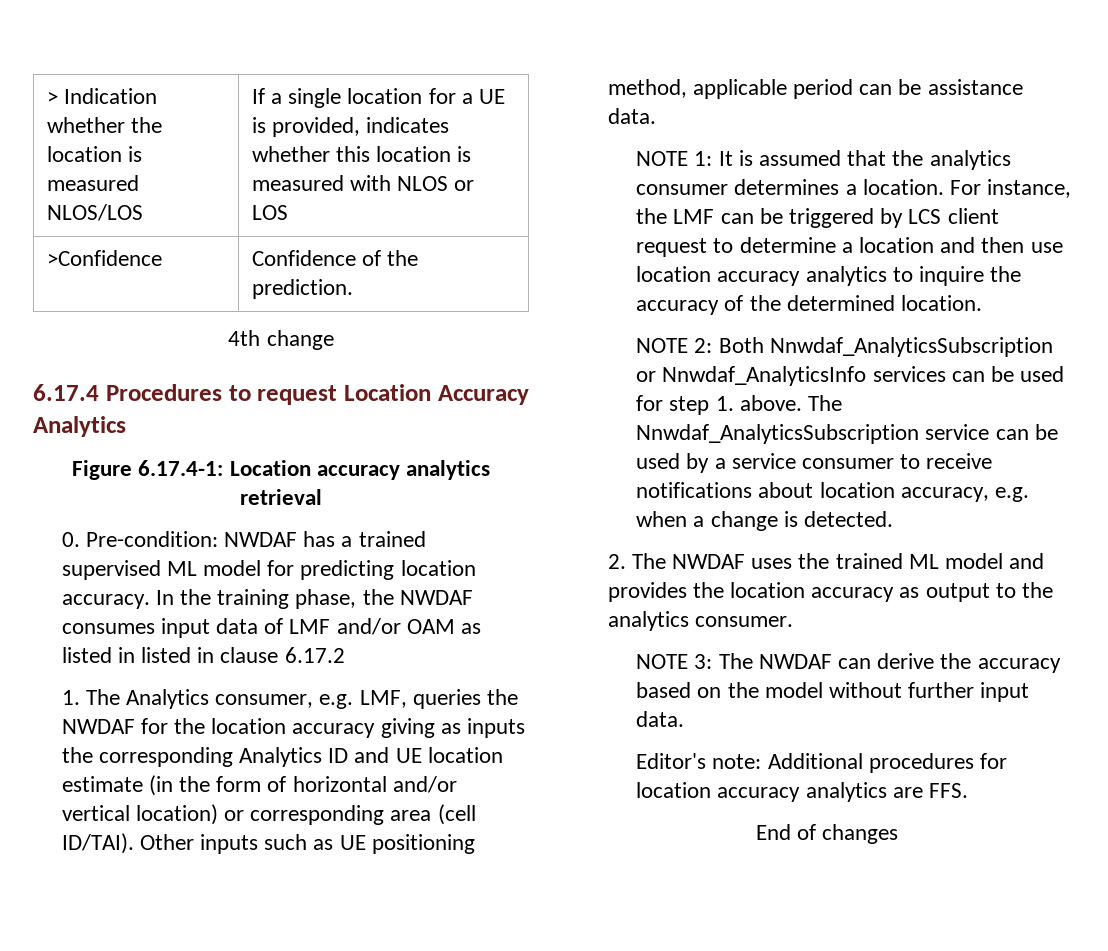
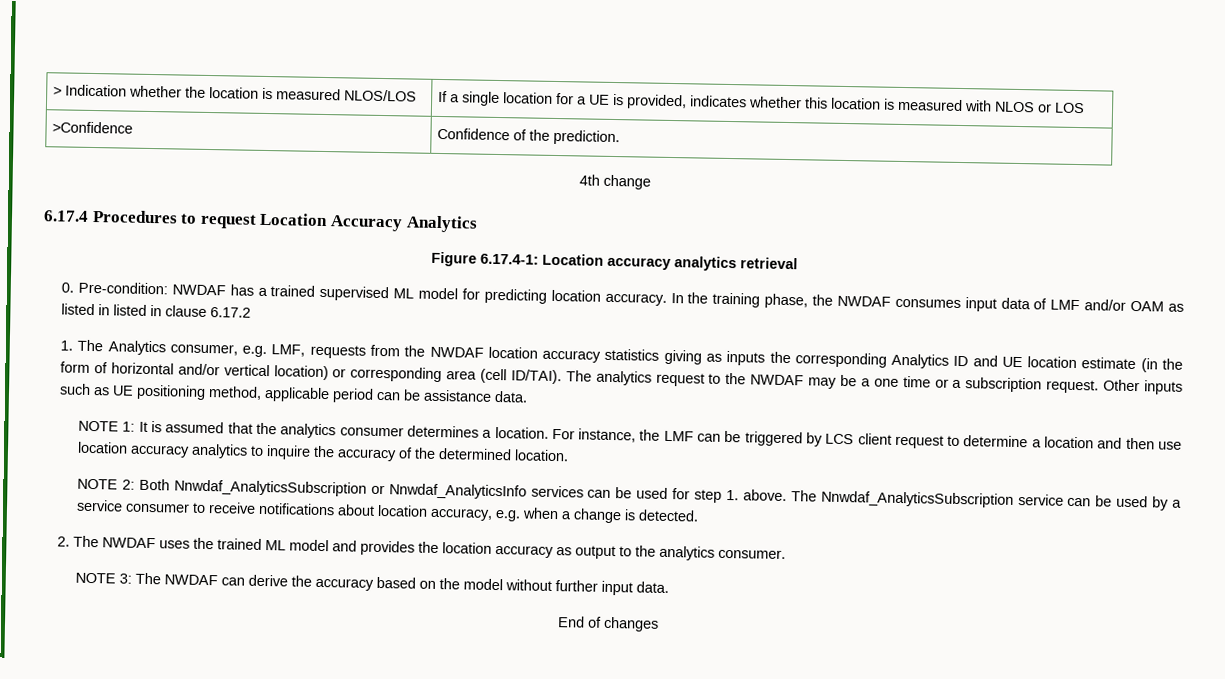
- 1. The Analytics consumer, e.g. LMF, queries the NWDAF for the location accuracy giving as inputs the corresponding Analytics ID and UE location estimate (in the form of horizontal and/or vertical location) or corresponding area (cell ID/TAI).
+ 1. The Analytics consumer, e.g. LMF, requests from the NWDAF location accuracy statistics giving as inputs the corresponding Analytics ID and UE location estimate (in the form of horizontal and/or vertical location) or corresponding area (cell ID/TAI).
+ The analytics request to the NWDAF may be a one time or a subscription request.
- Editor's note: Additional procedures for location accuracy analytics are FFS.

